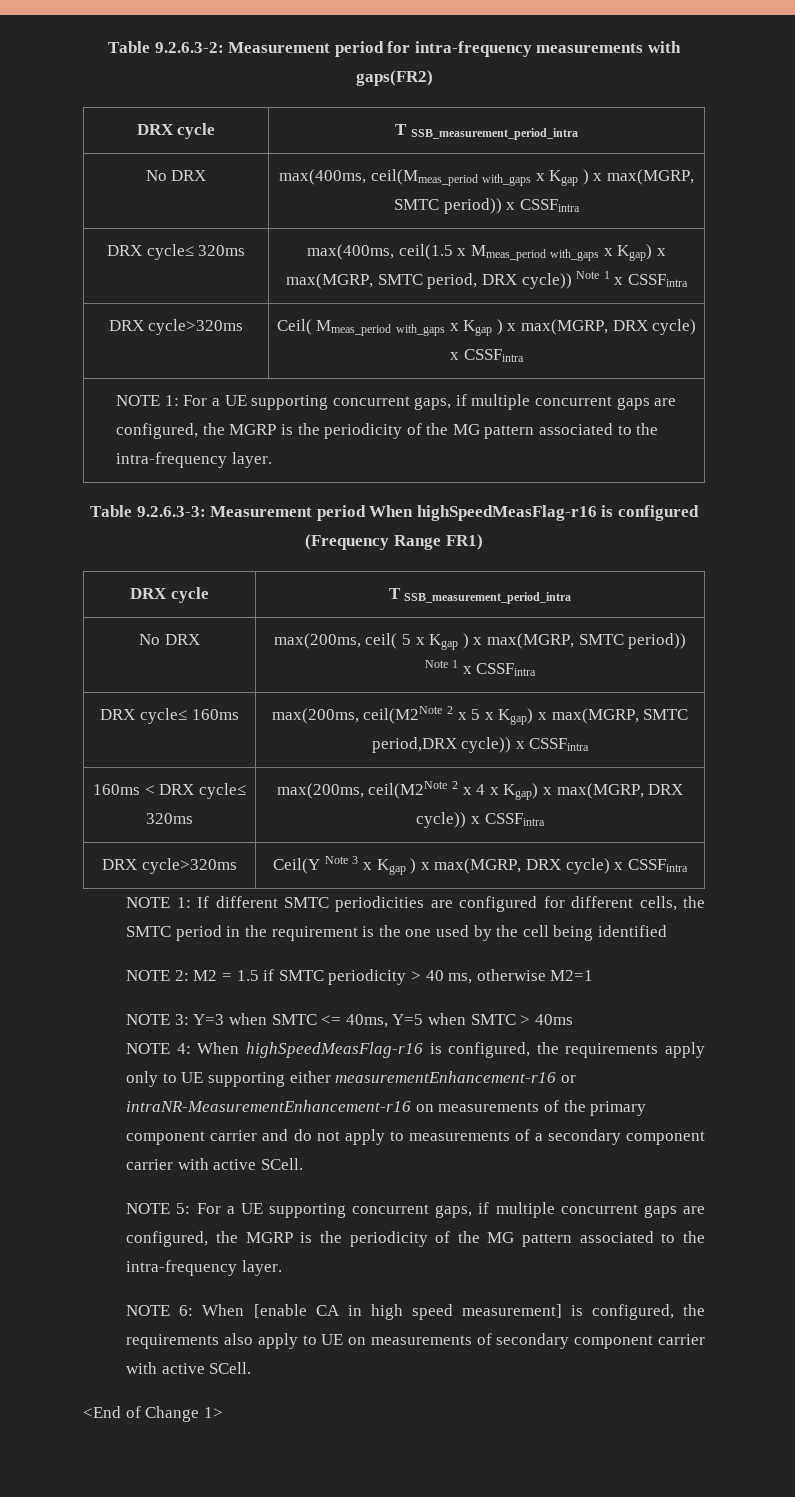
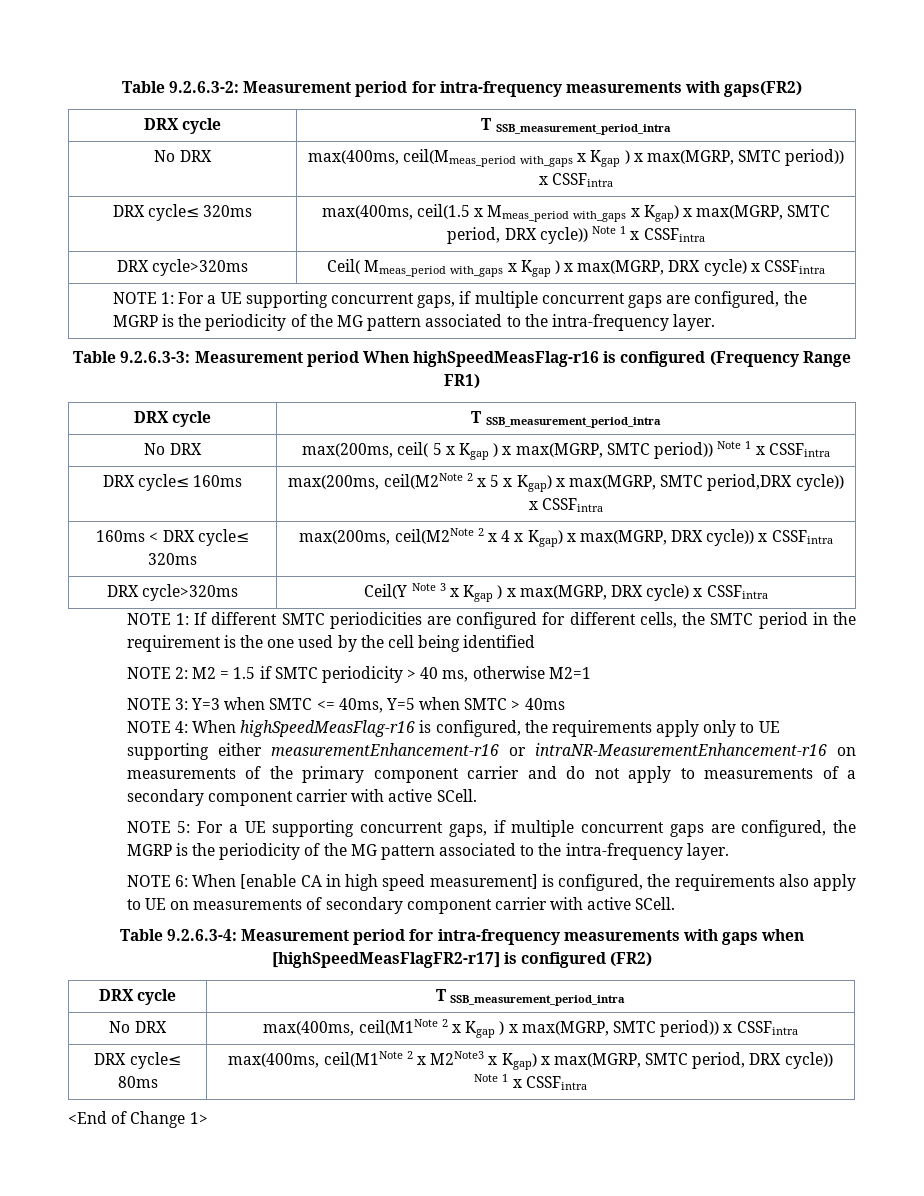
+ Table 9.2.6.3-4: Measurement period for intra-frequency measurements with gaps when [highSpeedMeasFlagFR2-r17] is configured (FR2)
+ DRX cycle | T SSB_measurement_period_intra
+ No DRX | max(400ms, ceil(M1Note 2 x Kgap ) x max(MGRP, SMTC period)) x CSSFintra
+ DRX cycle≤ 80ms | max(400ms, ceil(M1Note 2 x M2Note3 x Kgap) x max(MGRP, SMTC period, DRX cycle)) Note 1 x CSSFintra

